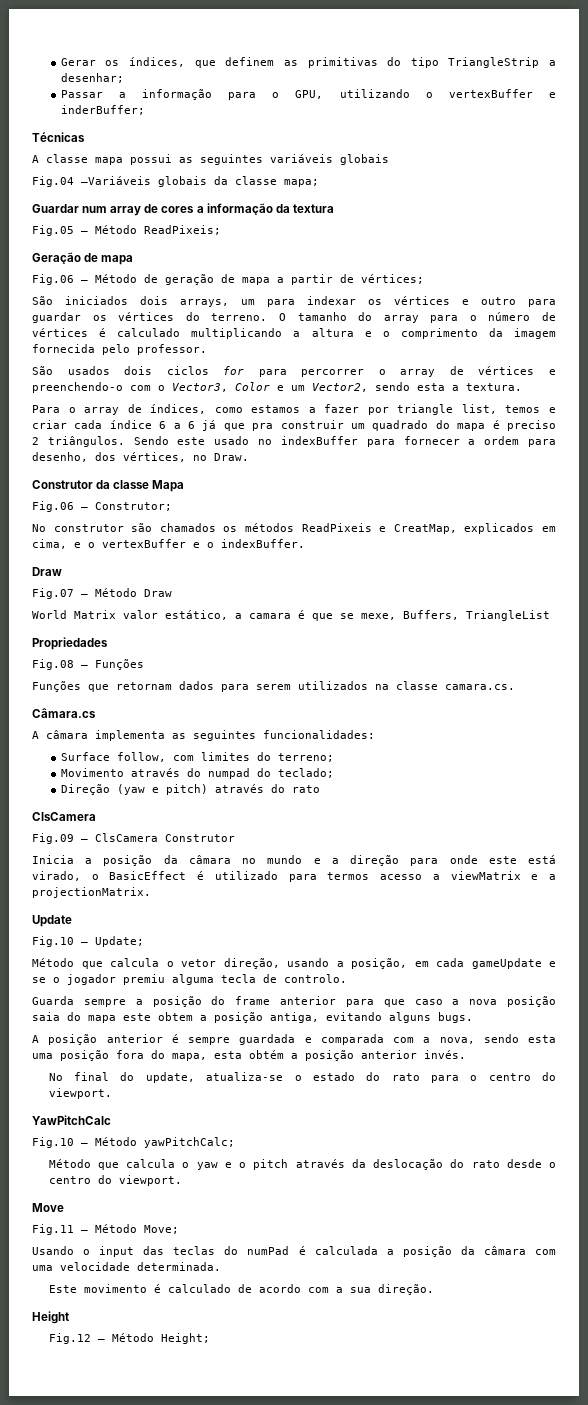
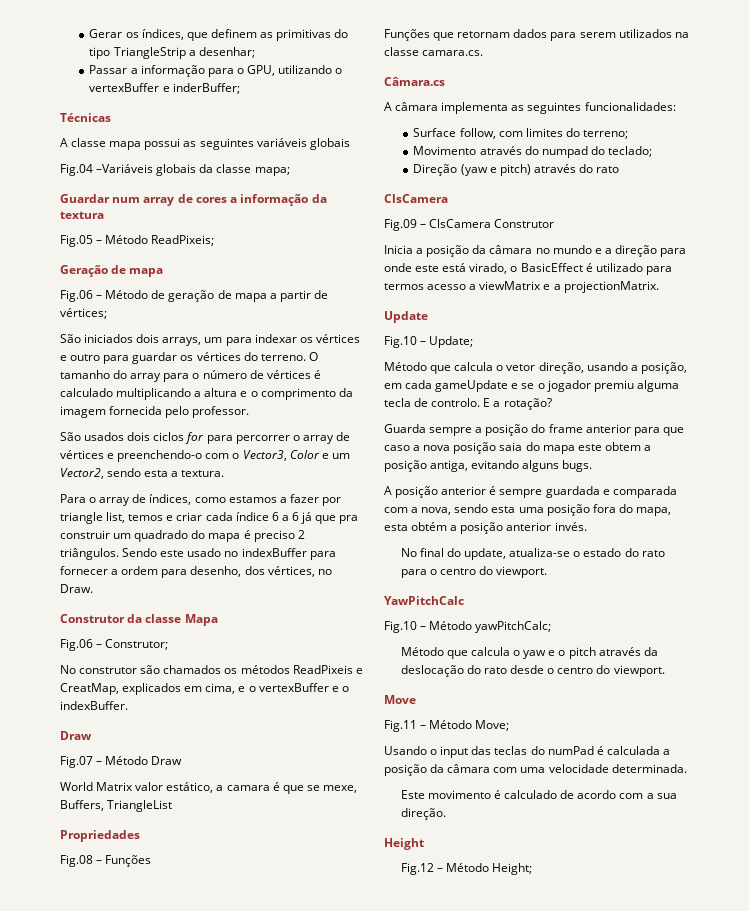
+ E a rotação?

